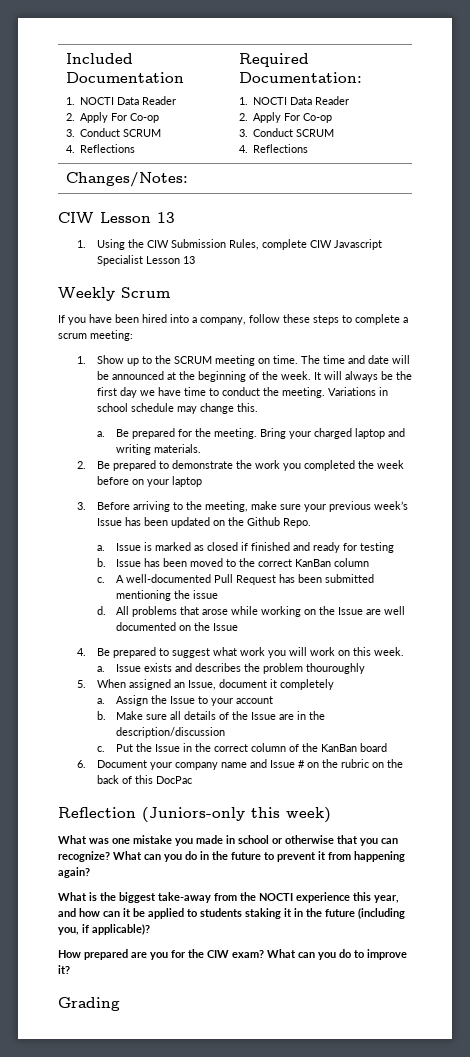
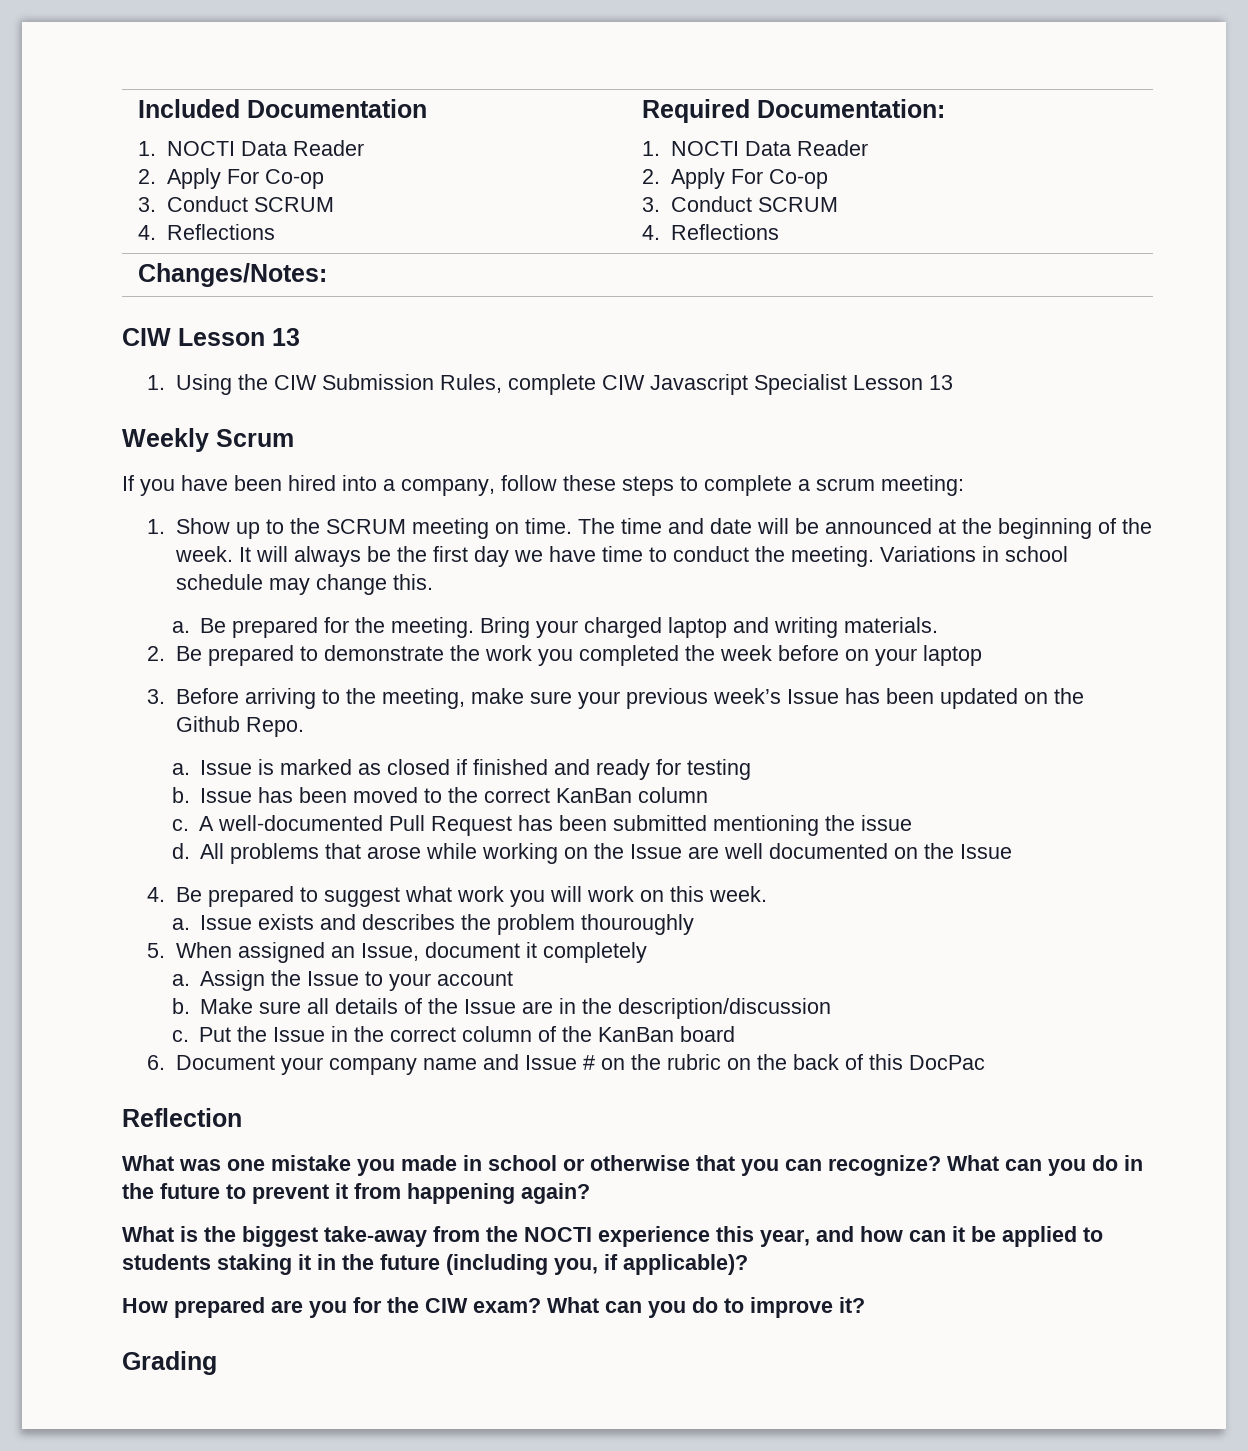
- Reflection (Juniors-only this week)
+ Reflection

